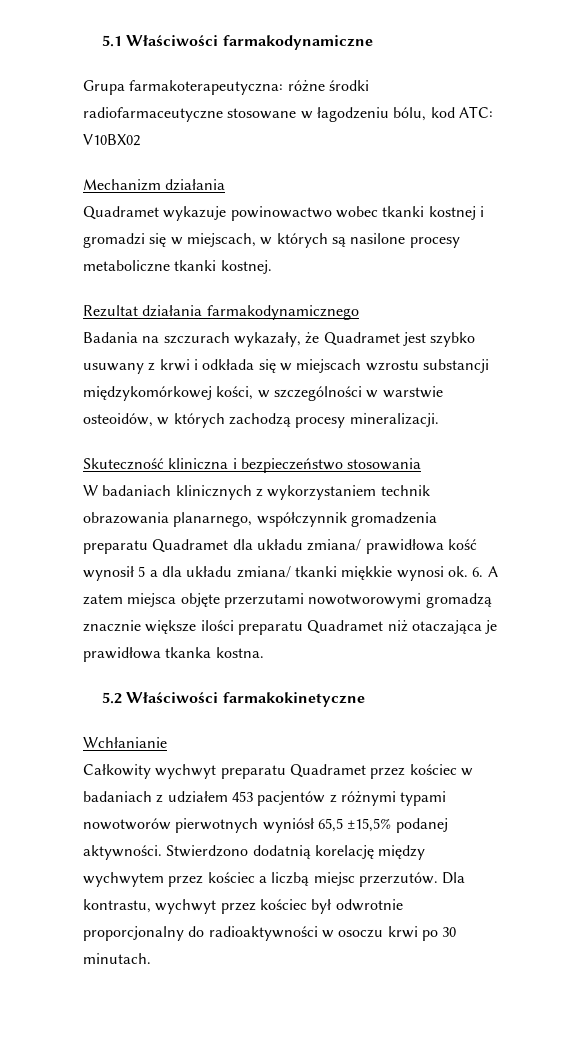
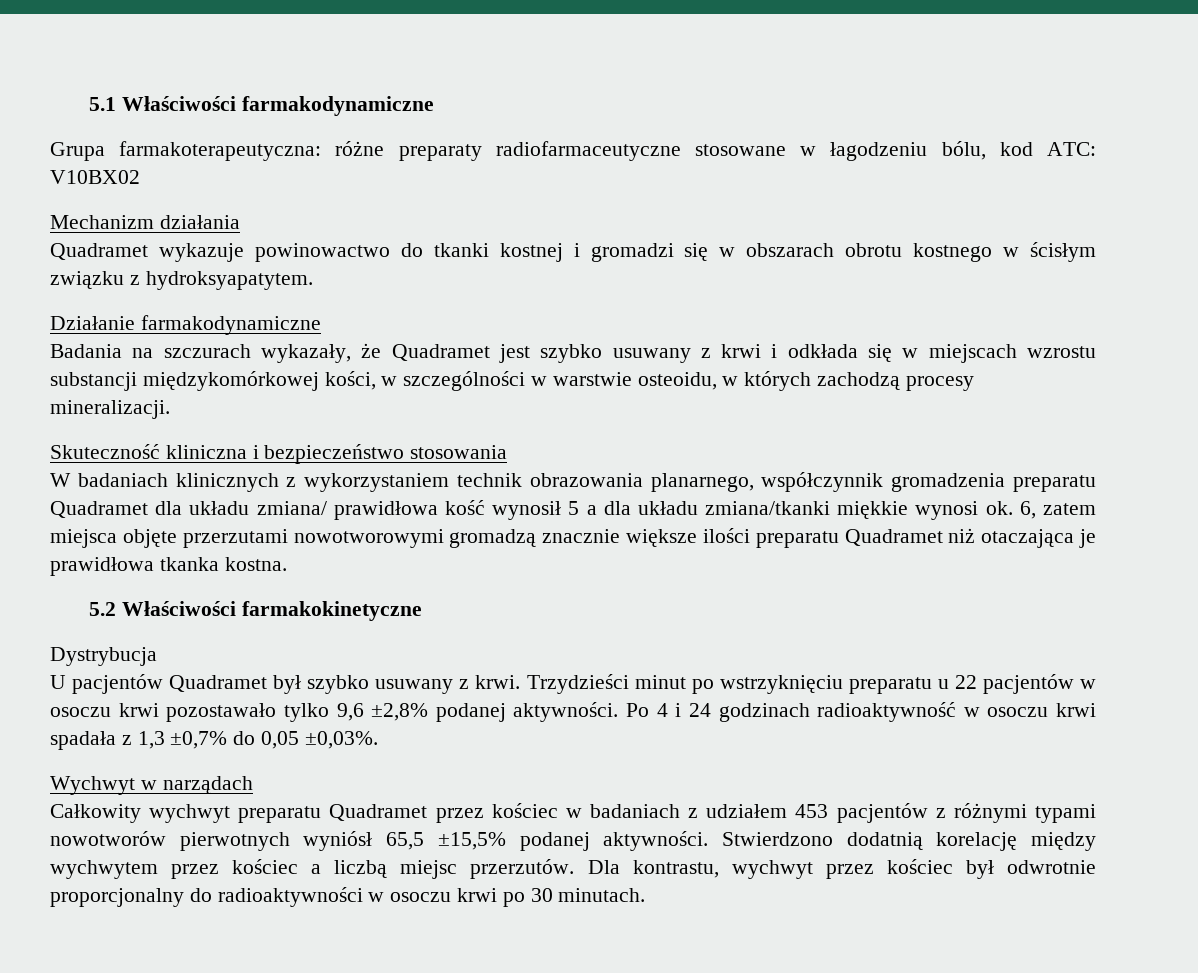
- Grupa farmakoterapeutyczna: różne środki radiofarmaceutyczne stosowane w łagodzeniu bólu, kod ATC: V10BX02
+ Grupa farmakoterapeutyczna: różne preparaty radiofarmaceutyczne stosowane w łagodzeniu bólu, kod ATC: V10BX02
- Quadramet wykazuje powinowactwo wobec tkanki kostnej i gromadzi się w miejscach, w których są nasilone procesy metaboliczne tkanki kostnej.
- Rezultat działania farmakodynamicznego
+ Quadramet wykazuje powinowactwo do tkanki kostnej i gromadzi się w obszarach obrotu kostnego w ścisłym związku z hydroksyapatytem.
+ Działanie farmakodynamiczne
- Badania na szczurach wykazały, że Quadramet jest szybko usuwany z krwi i odkłada się w miejscach wzrostu substancji międzykomórkowej kości, w szczególności w warstwie osteoidów, w których zachodzą procesy mineralizacji.
+ Badania na szczurach wykazały, że Quadramet jest szybko usuwany z krwi i odkłada się w miejscach wzrostu substancji międzykomórkowej kości, w szczególności w warstwie osteoidu, w których zachodzą procesy mineralizacji.
- W badaniach klinicznych z wykorzystaniem technik obrazowania planarnego, współczynnik gromadzenia preparatu Quadramet dla układu zmiana/ prawidłowa kość wynosił 5 a dla układu zmiana/ tkanki miękkie wynosi ok.
+ W badaniach klinicznych z wykorzystaniem technik obrazowania planarnego, współczynnik gromadzenia preparatu Quadramet dla układu zmiana/ prawidłowa kość wynosił 5 a dla układu zmiana/tkanki miękkie wynosi ok.
- 6. A zatem miejsca objęte przerzutami nowotworowymi gromadzą znacznie większe ilości preparatu Quadramet niż otaczająca je prawidłowa tkanka kostna.
+ 6, zatem miejsca objęte przerzutami nowotworowymi gromadzą znacznie większe ilości preparatu Quadramet niż otaczająca je prawidłowa tkanka kostna.
- Wchłanianie
+ Dystrybucja
+ U pacjentów Quadramet był szybko usuwany z krwi. Trzydzieści minut po wstrzyknięciu preparatu u 22 pacjentów w osoczu krwi pozostawało tylko 9,6 ±2,8% podanej aktywności. Po 4 i 24 godzinach radioaktywność w osoczu krwi spadała z 1,3 ±0,7% do 0,05 ±0,03%.
+ Wychwyt w narządach

